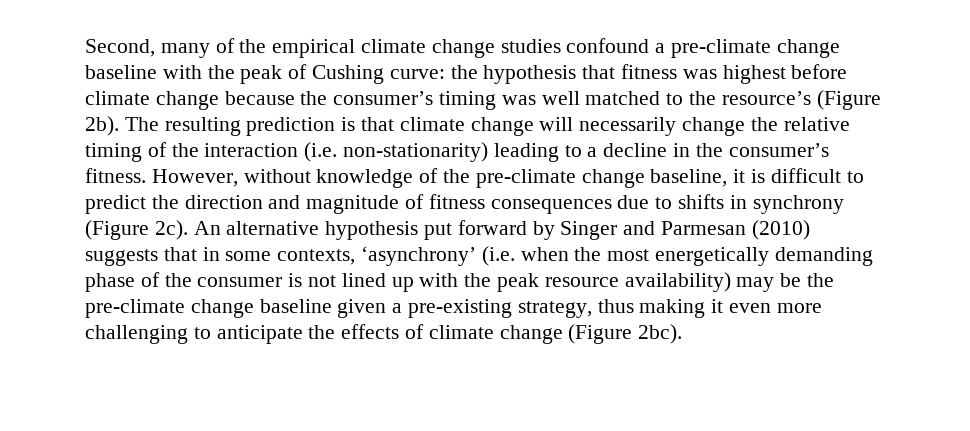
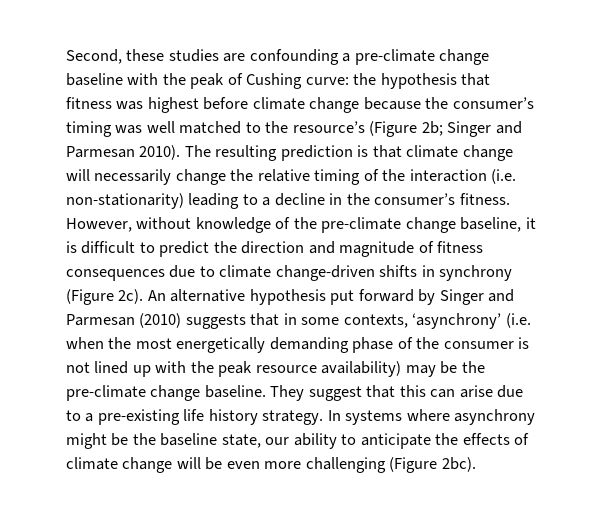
- Second, many of the empirical climate change studies confound a pre-climate change baseline with the peak of Cushing curve: the hypothesis that fitness was highest before climate change because the consumer’s timing was well matched to the resource’s (Figure 2b).
+ Second, these studies are confounding a pre-climate change baseline with the peak of Cushing curve: the hypothesis that fitness was highest before climate change because the consumer’s timing was well matched to the resource’s (Figure 2b; Singer and Parmesan 2010).
- However, without knowledge of the pre-climate change baseline, it is difficult to predict the direction and magnitude of fitness consequences due to shifts in synchrony (Figure 2c).
+ However, without knowledge of the pre-climate change baseline, it is difficult to predict the direction and magnitude of fitness consequences due to climate change-driven shifts in synchrony (Figure 2c).
- An alternative hypothesis put forward by Singer and Parmesan (2010) suggests that in some contexts, ‘asynchrony’ (i.e. when the most energetically demanding phase of the consumer is not lined up with the peak resource availability) may be the pre-climate change baseline given a pre-existing strategy, thus making it even more challenging to anticipate the effects of climate change (Figure 2bc).
+ An alternative hypothesis put forward by Singer and Parmesan (2010) suggests that in some contexts, ‘asynchrony’ (i.e. when the most energetically demanding phase of the consumer is not lined up with the peak resource availability) may be the pre-climate change baseline. They suggest that this can arise due to a pre-existing life history strategy. In systems where asynchrony might be the baseline state, our ability to anticipate the effects of climate change will be even more challenging (Figure 2bc).

